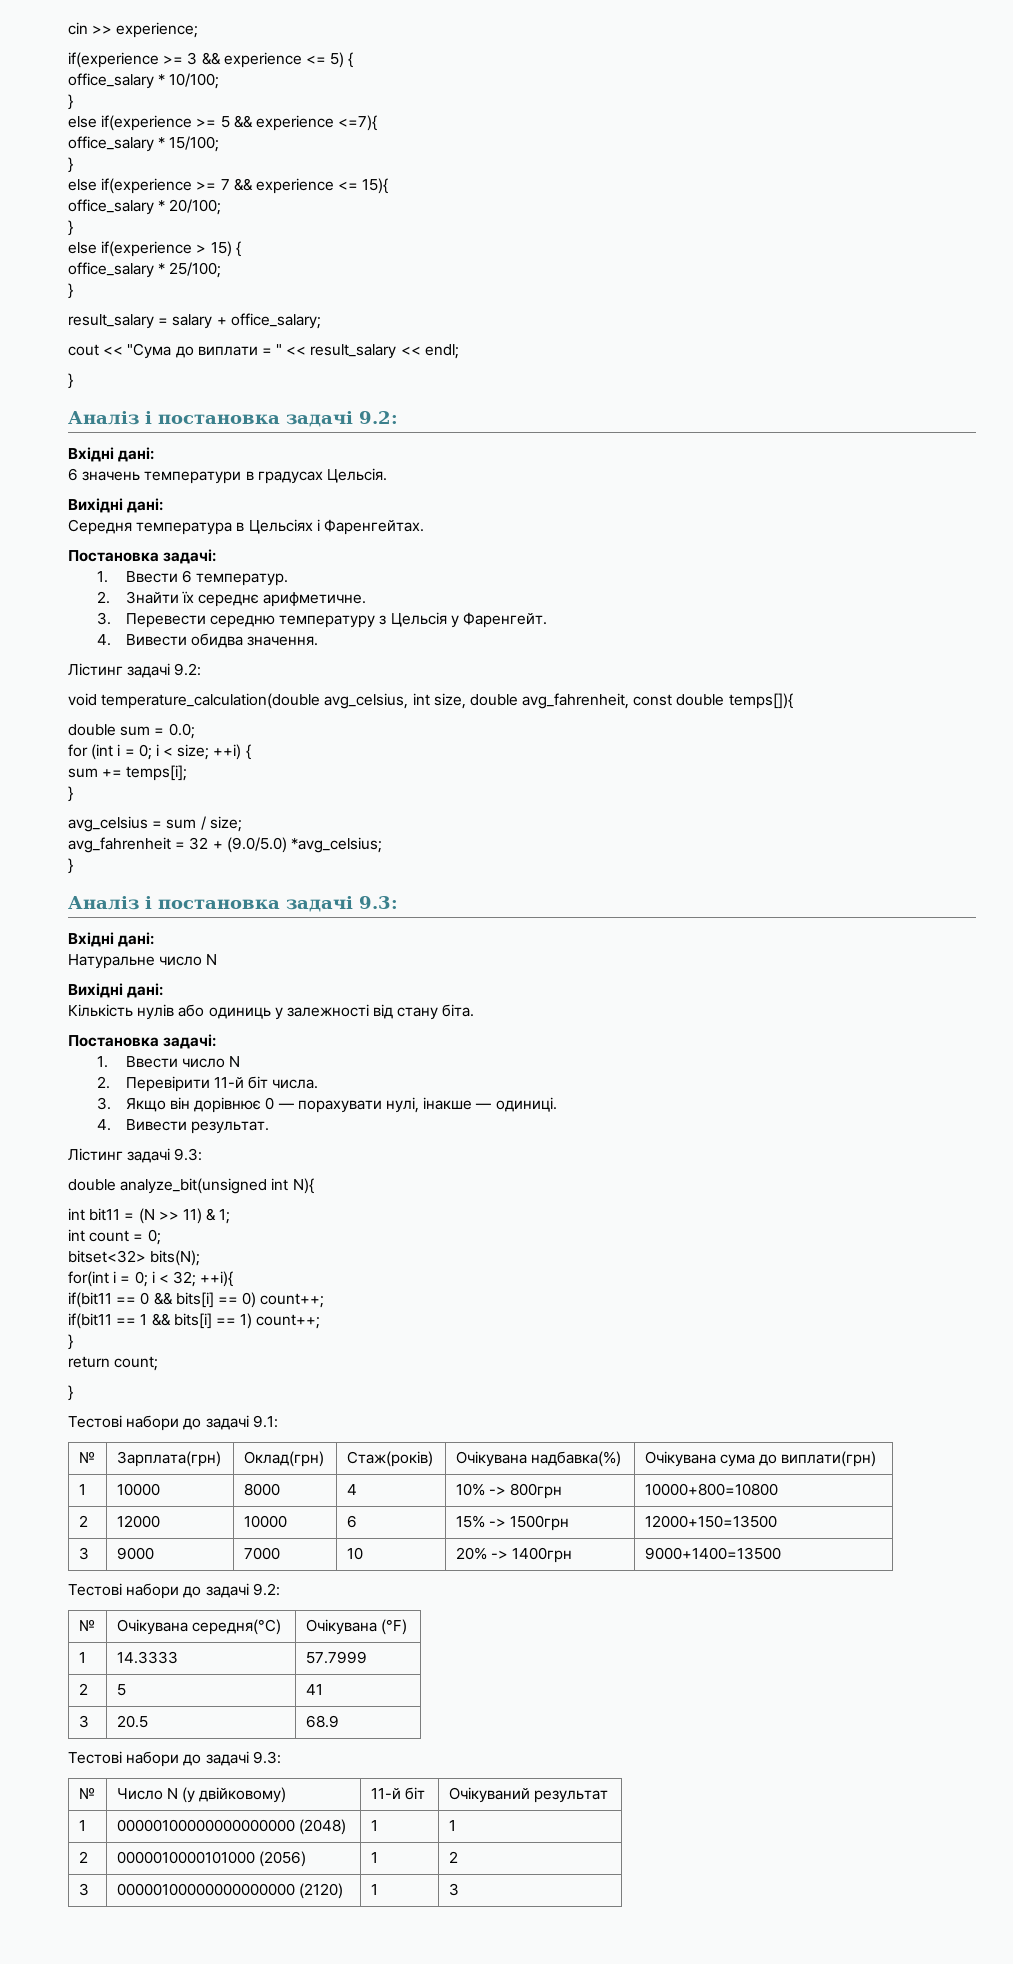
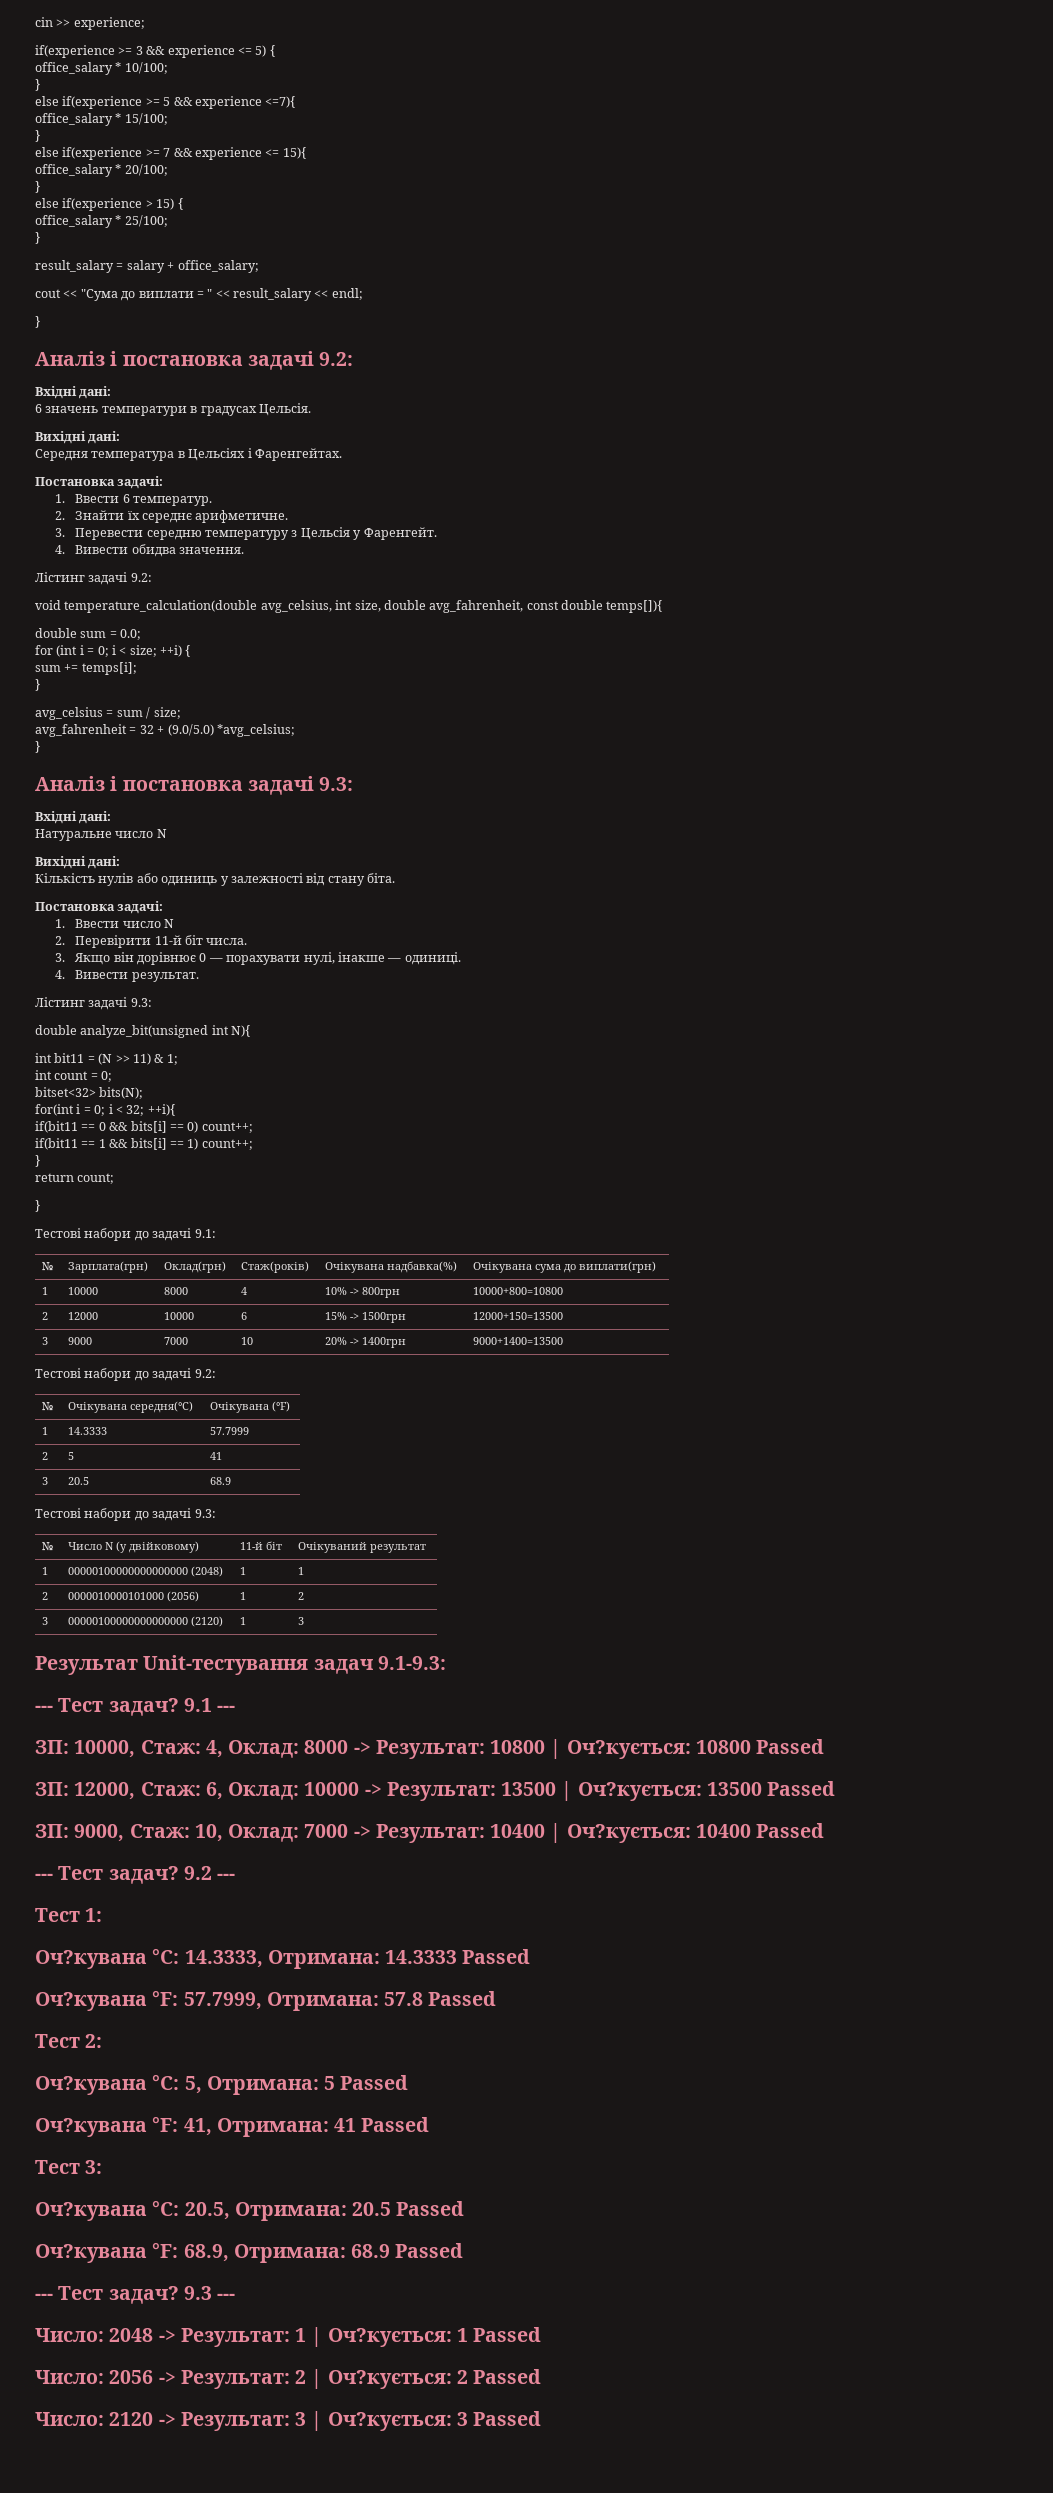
+ Результат Unit-тестування задач 9.1-9.3:
+ --- Тест задач? 9.1 ---
+ ЗП: 10000, Стаж: 4, Оклад: 8000 -> Результат: 10800 | Оч?кується: 10800 Passed
+ ЗП: 12000, Стаж: 6, Оклад: 10000 -> Результат: 13500 | Оч?кується: 13500 Passed
+ ЗП: 9000, Стаж: 10, Оклад: 7000 -> Результат: 10400 | Оч?кується: 10400 Passed
+ --- Тест задач? 9.2 ---
+ Тест 1:
+ Оч?кувана °C: 14.3333, Отримана: 14.3333 Passed
+ Оч?кувана °F: 57.7999, Отримана: 57.8 Passed
+ Тест 2:
+ Оч?кувана °C: 5, Отримана: 5 Passed
+ Оч?кувана °F: 41, Отримана: 41 Passed
+ Тест 3:
+ Оч?кувана °C: 20.5, Отримана: 20.5 Passed
+ Оч?кувана °F: 68.9, Отримана: 68.9 Passed
+ --- Тест задач? 9.3 ---
+ Число: 2048 -> Результат: 1 | Оч?кується: 1 Passed
+ Число: 2056 -> Результат: 2 | Оч?кується: 2 Passed
+ Число: 2120 -> Результат: 3 | Оч?кується: 3 Passed

